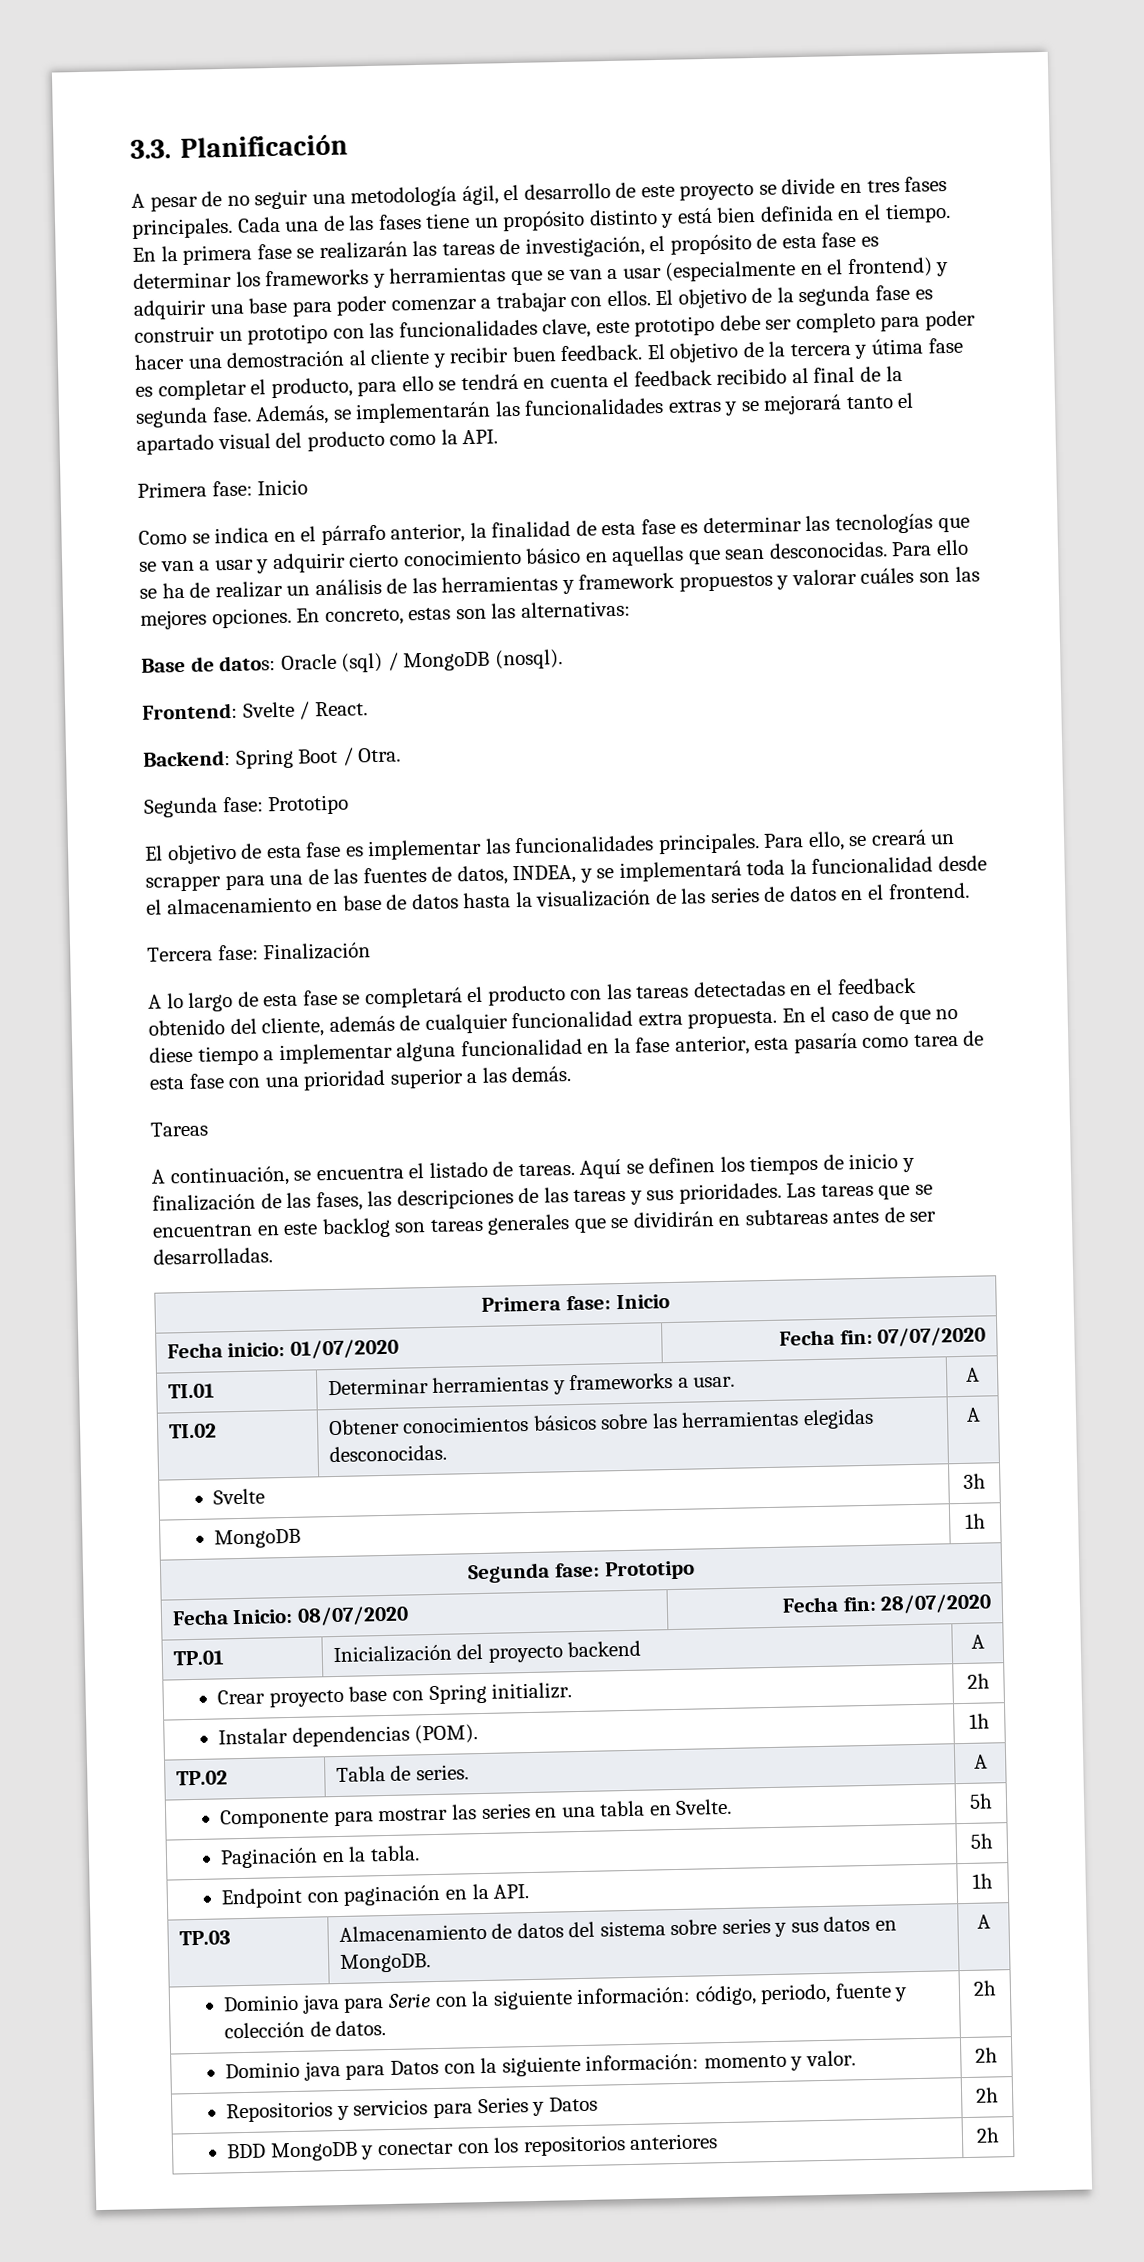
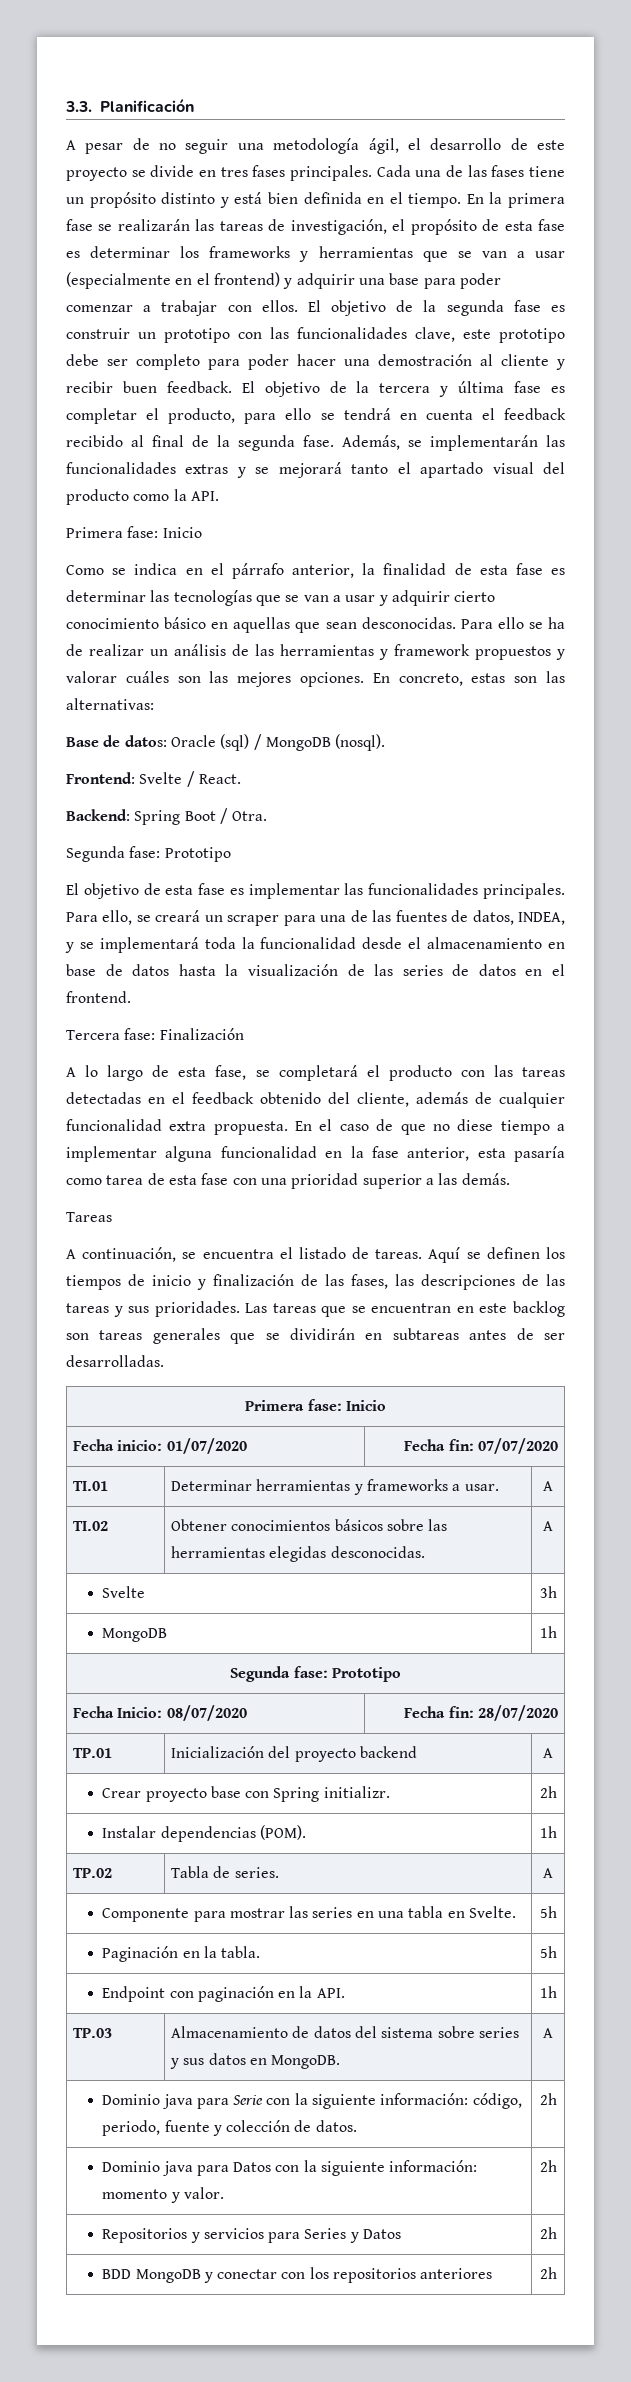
- El objetivo de la tercera y útima fase es completar el producto, para ello se tendrá en cuenta el feedback recibido al final de la segunda fase.
+ El objetivo de la tercera y última fase es completar el producto, para ello se tendrá en cuenta el feedback recibido al final de la segunda fase.
- Para ello, se creará un scrapper para una de las fuentes de datos, INDEA, y se implementará toda la funcionalidad desde el almacenamiento en base de datos hasta la visualización de las series de datos en el frontend.
+ Para ello, se creará un scraper para una de las fuentes de datos, INDEA, y se implementará toda la funcionalidad desde el almacenamiento en base de datos hasta la visualización de las series de datos en el frontend.
- A lo largo de esta fase se completará el producto con las tareas detectadas en el feedback obtenido del cliente, además de cualquier funcionalidad extra propuesta.
+ A lo largo de esta fase, se completará el producto con las tareas detectadas en el feedback obtenido del cliente, además de cualquier funcionalidad extra propuesta.

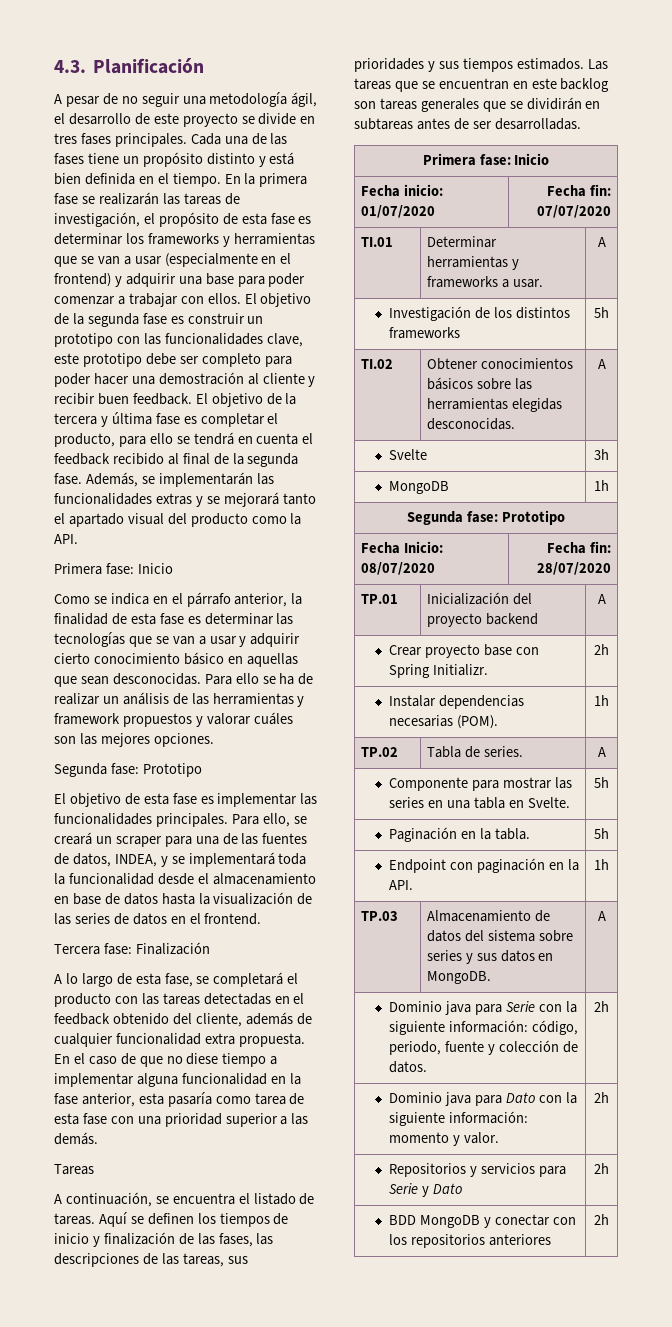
- 3.3. Planificación
+ 4.3. Planificación
- En concreto, estas son las alternativas:
- Base de datos: Oracle (sql) / MongoDB (nosql).
- Frontend: Svelte / React.
- Backend: Spring Boot / Otra.
- Aquí se definen los tiempos de inicio y finalización de las fases, las descripciones de las tareas y sus prioridades.
+ Aquí se definen los tiempos de inicio y finalización de las fases, las descripciones de las tareas, sus prioridades y sus tiempos estimados.
+ Investigación de los distintos frameworks | 5h
- Crear proyecto base con Spring initializr. | 2h
+ Crear proyecto base con Spring Initializr. | 2h
- Instalar dependencias (POM). | 1h
+ Instalar dependencias necesarias (POM). | 1h
- Dominio java para Datos con la siguiente información: momento y valor. | 2h
+ Dominio java para Dato con la siguiente información: momento y valor. | 2h
- Repositorios y servicios para Series y Datos | 2h
+ Repositorios y servicios para Serie y Dato | 2h

